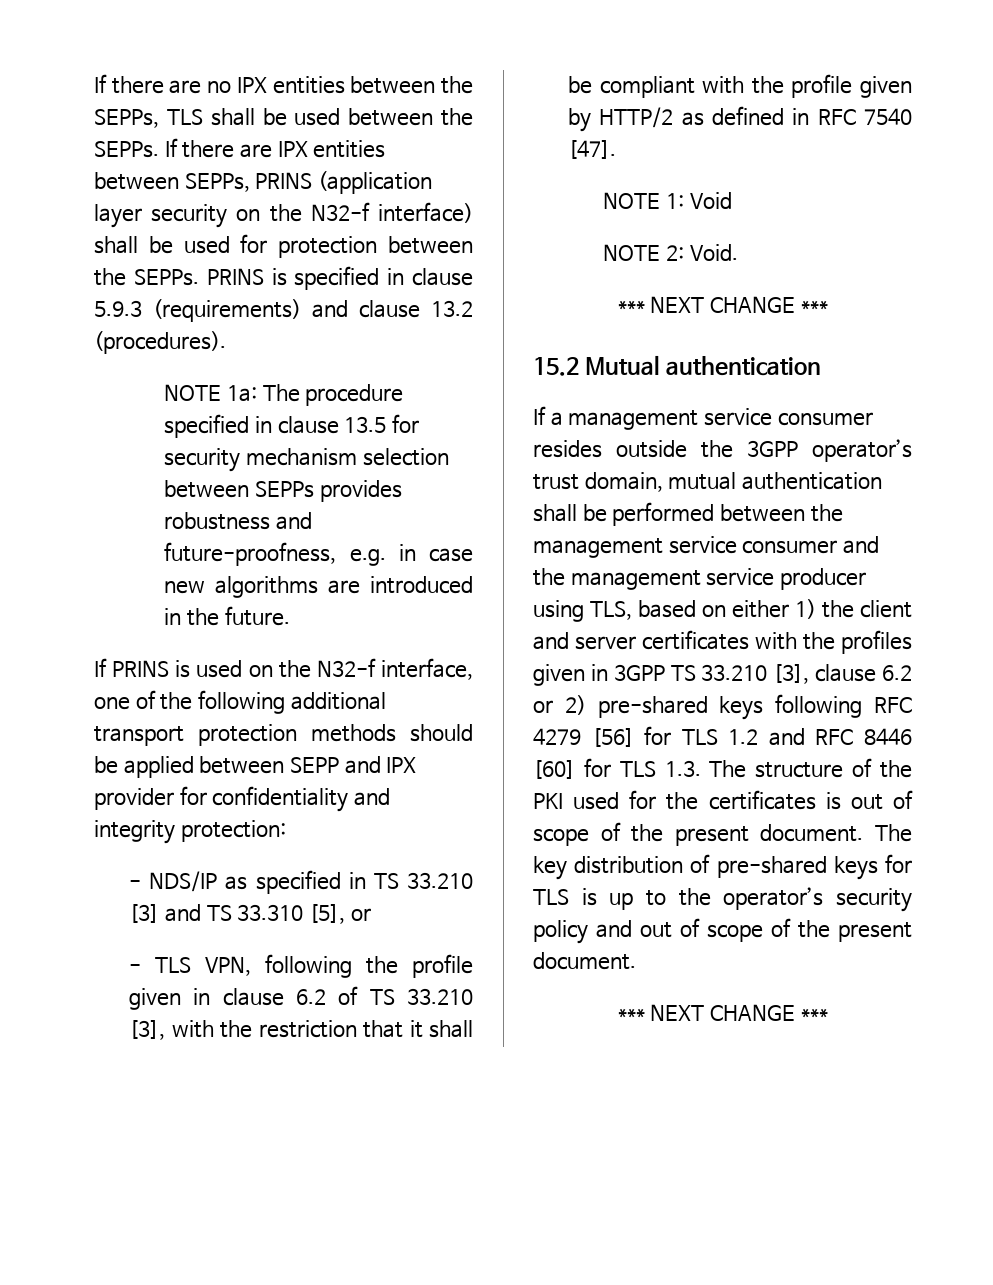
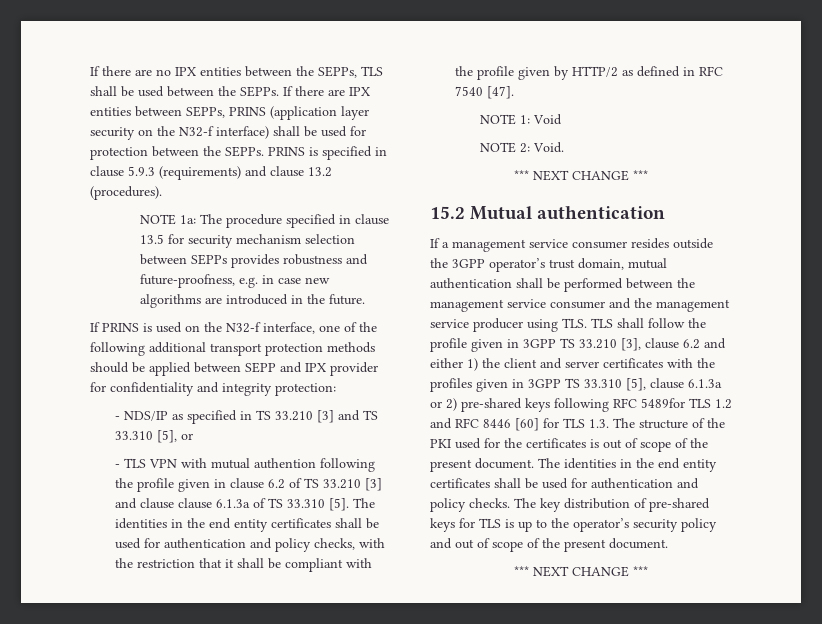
- - TLS VPN, following the profile given in clause 6.2 of TS 33.210 [3], with the restriction that it shall be compliant with the profile given by HTTP/2 as defined in RFC 7540 [47].
+ - TLS VPN with mutual authention following the profile given in clause 6.2 of TS 33.210 [3] and clause clause 6.1.3a of TS 33.310 [5]. The identities in the end entity certificates shall be used for authentication and policy checks, with the restriction that it shall be compliant with the profile given by HTTP/2 as defined in RFC 7540 [47].
- If a management service consumer resides outside the 3GPP operator’s trust domain, mutual authentication shall be performed between the management service consumer and the management service producer using TLS, based on either 1) the client and server certificates with the profiles given in 3GPP TS 33.210 [3], clause 6.2 or 2) pre-shared keys following RFC 4279 [56] for TLS 1.2 and RFC 8446 [60] for TLS 1.3. The structure of the PKI used for the certificates is out of scope of the present document.
+ If a management service consumer resides outside the 3GPP operator’s trust domain, mutual authentication shall be performed between the management service consumer and the management service producer using TLS. TLS shall follow the profile given in 3GPP TS 33.210 [3], clause 6.2 and either 1) the client and server certificates with the profiles given in 3GPP TS 33.310 [5], clause 6.1.3a or 2) pre-shared keys following RFC 5489for TLS 1.2 and RFC 8446 [60] for TLS 1.3. The structure of the PKI used for the certificates is out of scope of the present document.
- The key distribution of pre-shared keys for TLS is up to the operator’s security policy and out of scope of the present document.
+ The identities in the end entity certificates shall be used for authentication and policy checks. The key distribution of pre-shared keys for TLS is up to the operator’s security policy and out of scope of the present document.

